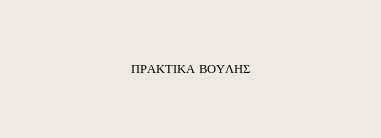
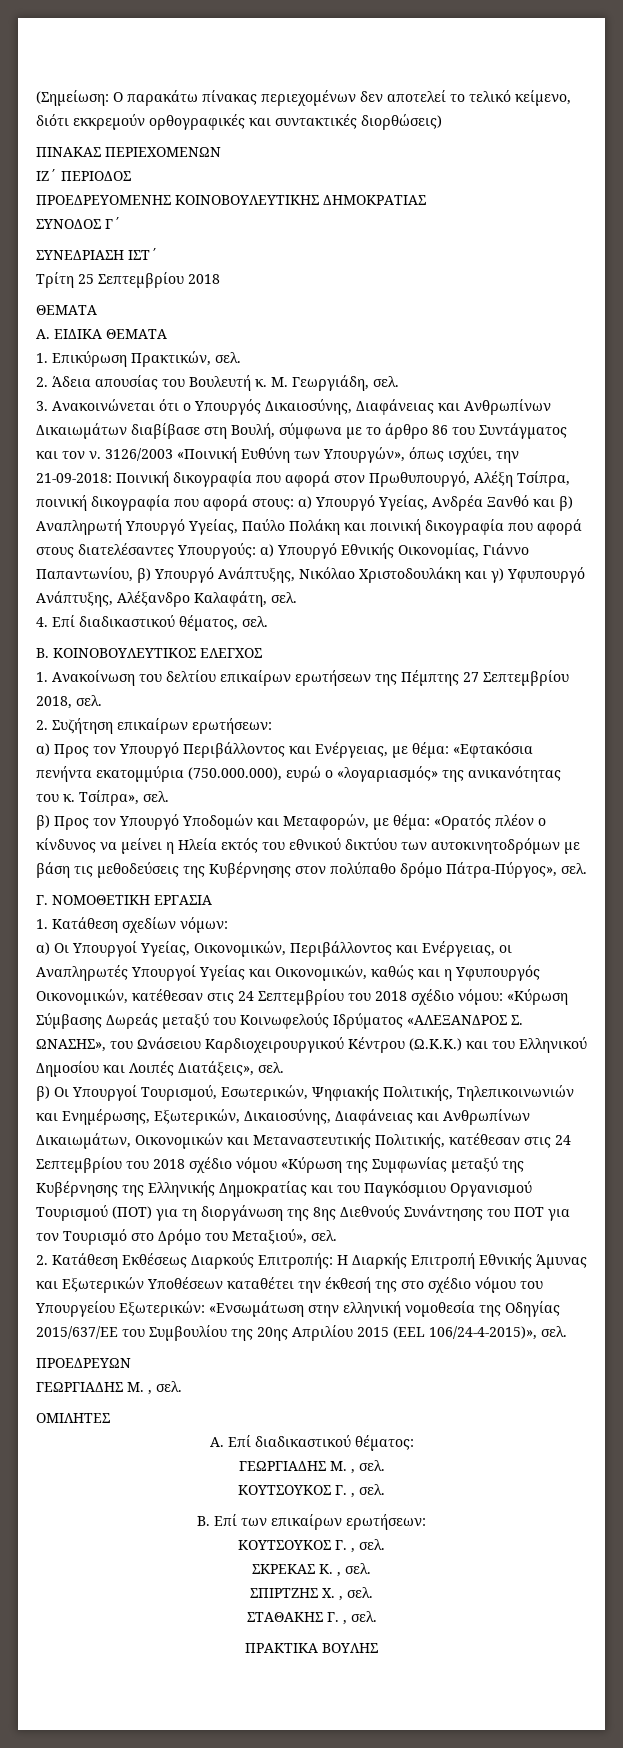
+ (Σημείωση: Ο παρακάτω πίνακας περιεχομένων δεν αποτελεί το τελικό κείμενο, διότι εκκρεμούν ορθογραφικές και συντακτικές διορθώσεις)
+ ΠΙΝΑΚΑΣ ΠΕΡΙΕΧΟΜΕΝΩΝ
+ ΙΖ΄ ΠΕΡΙΟΔΟΣ
+ ΠΡΟΕΔΡΕΥΟΜΕΝΗΣ ΚΟΙΝΟΒΟΥΛΕΥΤΙΚΗΣ ΔΗΜΟΚΡΑΤΙΑΣ
+ ΣΥΝΟΔΟΣ Γ΄
+ ΣΥΝΕΔΡΙΑΣΗ ΙΣΤ΄
+ Τρίτη 25 Σεπτεμβρίου 2018
+ ΘΕΜΑΤΑ
+ Α. ΕΙΔΙΚΑ ΘΕΜΑΤΑ
+ 1. Επικύρωση Πρακτικών, σελ.
+ 2. Άδεια απουσίας του Βουλευτή κ. Μ. Γεωργιάδη, σελ.
+ 3. Ανακοινώνεται ότι ο Υπουργός Δικαιοσύνης, Διαφάνειας και Ανθρωπίνων Δικαιωμάτων διαβίβασε στη Βουλή, σύμφωνα με το άρθρο 86 του Συντάγματος και τον ν. 3126/2003 «Ποινική Ευθύνη των Υπουργών», όπως ισχύει, την 21-09-2018: Ποινική δικογραφία που αφορά στον Πρωθυπουργό, Αλέξη Τσίπρα, ποινική δικογραφία που αφορά στους: α) Υπουργό Υγείας, Ανδρέα Ξανθό και β) Αναπληρωτή Υπουργό Υγείας, Παύλο Πολάκη και ποινική δικογραφία που αφορά στους διατελέσαντες Υπουργούς: α) Υπουργό Εθνικής Οικονομίας, Γιάννο Παπαντωνίου, β) Υπουργό Ανάπτυξης, Νικόλαο Χριστοδουλάκη και γ) Υφυπουργό Ανάπτυξης, Αλέξανδρο Καλαφάτη, σελ.
+ 4. Επί διαδικαστικού θέματος, σελ.
+ Β. ΚΟΙΝΟΒΟΥΛΕΥΤΙΚΟΣ ΕΛΕΓΧΟΣ
+ 1. Ανακοίνωση του δελτίου επικαίρων ερωτήσεων της Πέμπτης 27 Σεπτεμβρίου 2018, σελ.
+ 2. Συζήτηση επικαίρων ερωτήσεων:
+ α) Προς τoν Υπουργό Περιβάλλοντος και Ενέργειας, με θέμα: «Εφτακόσια πενήντα εκατομμύρια (750.000.000), ευρώ ο «λογαριασμός» της ανικανότητας του κ. Τσίπρα», σελ.
+ β) Προς τον Υπουργό Υποδομών και Μεταφορών, με θέμα: «Ορατός πλέον ο κίνδυνος να μείνει η Ηλεία εκτός του εθνικού δικτύου των αυτοκινητοδρόμων με βάση τις μεθοδεύσεις της Κυβέρνησης στον πολύπαθο δρόμο Πάτρα-Πύργος», σελ.
+ Γ. ΝΟΜΟΘΕΤΙΚΗ ΕΡΓΑΣΙΑ
+ 1. Κατάθεση σχεδίων νόμων:
+ α) Οι Υπουργοί Υγείας, Οικονομικών, Περιβάλλοντος και Ενέργειας, οι Αναπληρωτές Υπουργοί Υγείας και Οικονομικών, καθώς και η Υφυπουργός Οικονομικών, κατέθεσαν στις 24 Σεπτεμβρίου του 2018 σχέδιο νόμου: «Κύρωση Σύμβασης Δωρεάς μεταξύ του Κοινωφελούς Ιδρύματος «ΑΛΕΞΑΝΔΡΟΣ Σ. ΩΝΑΣΗΣ», του Ωνάσειου Καρδιοχειρουργικού Κέντρου (Ω.Κ.Κ.) και του Ελληνικού Δημοσίου και Λοιπές Διατάξεις», σελ.
+ β) Οι Υπουργοί Τουρισμού, Εσωτερικών, Ψηφιακής Πολιτικής, Τηλεπικοινωνιών και Ενημέρωσης, Εξωτερικών, Δικαιοσύνης, Διαφάνειας και Ανθρωπίνων Δικαιωμάτων, Οικονομικών και Μεταναστευτικής Πολιτικής, κατέθεσαν στις 24 Σεπτεμβρίου του 2018 σχέδιο νόμου «Κύρωση της Συμφωνίας μεταξύ της Κυβέρνησης της Ελληνικής Δημοκρατίας και του Παγκόσμιου Οργανισμού Τουρισμού (ΠΟΤ) για τη διοργάνωση της 8ης Διεθνούς Συνάντησης του ΠΟΤ για τον Τουρισμό στο Δρόμο του Μεταξιού», σελ.
+ 2. Κατάθεση Εκθέσεως Διαρκούς Επιτροπής: Η Διαρκής Επιτροπή Εθνικής Άμυνας και Εξωτερικών Υποθέσεων καταθέτει την έκθεσή της στο σχέδιο νόμου του Υπουργείου Εξωτερικών: «Ενσωμάτωση στην ελληνική νομοθεσία της Οδηγίας 2015/637/ΕΕ του Συμβουλίου της 20ης Απριλίου 2015 (EEL 106/24-4-2015)», σελ.
+ ΠΡΟΕΔΡΕΥΩΝ
+ ΓΕΩΡΓΙΑΔΗΣ Μ. , σελ.
+ ΟΜΙΛΗΤΕΣ
+ Α. Επί διαδικαστικού θέματος:
+ ΓΕΩΡΓΙΑΔΗΣ Μ. , σελ.
+ ΚΟΥΤΣΟΥΚΟΣ Γ. , σελ.
+ Β. Επί των επικαίρων ερωτήσεων:
+ ΚΟΥΤΣΟΥΚΟΣ Γ. , σελ.
+ ΣΚΡΕΚΑΣ Κ. , σελ.
+ ΣΠΙΡΤΖΗΣ Χ. , σελ.
+ ΣΤΑΘΑΚΗΣ Γ. , σελ.

